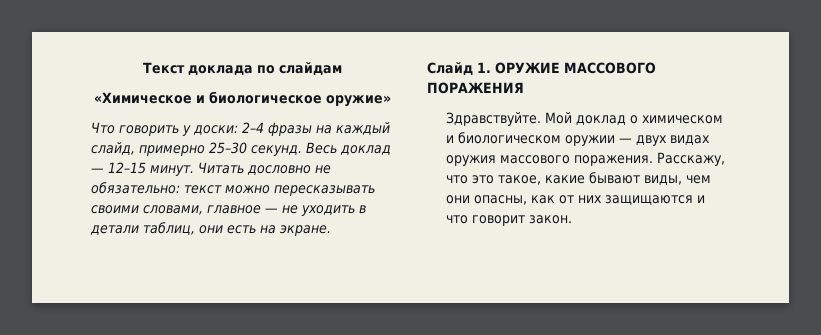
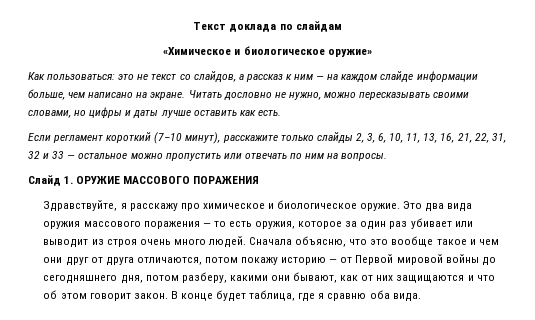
- Что говорить у доски: 2–4 фразы на каждый слайд, примерно 25–30 секунд. Весь доклад — 12–15 минут.
+ Как пользоваться: это не текст со слайдов, а рассказ к ним — на каждом слайде информации больше, чем написано на экране.
- Читать дословно не обязательно: текст можно пересказывать своими словами, главное — не уходить в детали таблиц, они есть на экране.
+ Читать дословно не нужно, можно пересказывать своими словами, но цифры и даты лучше оставить как есть.
+ Если регламент короткий (7–10 минут), расскажите только слайды 2, 3, 6, 10, 11, 13, 16, 21, 22, 31, 32 и 33 — остальное можно пропустить или отвечать по ним на вопросы.
- Здравствуйте. Мой доклад о химическом и биологическом оружии — двух видах оружия массового поражения. Расскажу, что это такое, какие бывают виды, чем они опасны, как от них защищаются и что говорит закон.
+ Здравствуйте, я расскажу про химическое и биологическое оружие. Это два вида оружия массового поражения — то есть оружия, которое за один раз убивает или выводит из строя очень много людей. Сначала объясню, что это вообще такое и чем они друг от друга отличаются, потом покажу историю — от Первой мировой войны до сегодняшнего дня, потом разберу, какими они бывают, как от них защищаются и что об этом говорит закон. В конце будет таблица, где я сравню оба вида.

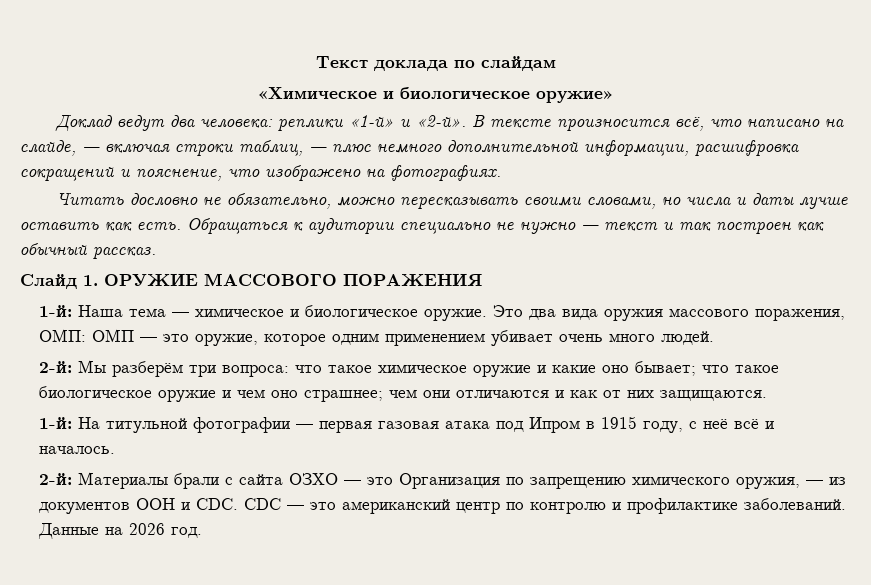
- Как пользоваться: это не текст со слайдов, а рассказ к ним — на каждом слайде информации больше, чем написано на экране. Читать дословно не нужно, можно пересказывать своими словами, но цифры и даты лучше оставить как есть.
- Если регламент короткий (7–10 минут), расскажите только слайды 2, 3, 6, 10, 11, 13, 16, 21, 22, 31, 32 и 33 — остальное можно пропустить или отвечать по ним на вопросы.
+ Доклад ведут два человека: реплики «1-й» и «2-й». В тексте произносится всё, что написано на слайде, — включая строки таблиц, — плюс немного дополнительной информации, расшифровка сокращений и пояснение, что изображено на фотографиях.
+ Читать дословно не обязательно, можно пересказывать своими словами, но числа и даты лучше оставить как есть. Обращаться к аудитории специально не нужно — текст и так построен как обычный рассказ.
- Здравствуйте, я расскажу про химическое и биологическое оружие.
+ 1-й: Наша тема — химическое и биологическое оружие.
- Это два вида оружия массового поражения — то есть оружия, которое за один раз убивает или выводит из строя очень много людей. Сначала объясню, что это вообще такое и чем они друг от друга отличаются, потом покажу историю — от Первой мировой войны до сегодняшнего дня, потом разберу, какими они бывают, как от них защищаются и что об этом говорит закон. В конце будет таблица, где я сравню оба вида.
+ Это два вида оружия массового поражения, ОМП: ОМП — это оружие, которое одним применением убивает очень много людей.
+ 2-й: Мы разберём три вопроса: что такое химическое оружие и какие оно бывает; что такое биологическое оружие и чем оно страшнее; чем они отличаются и как от них защищаются.
+ 1-й: На титульной фотографии — первая газовая атака под Ипром в 1915 году, с неё всё и началось.
+ 2-й: Материалы брали с сайта ОЗХО — это Организация по запрещению химического оружия, — из документов ООН и CDC. CDC — это американский центр по контролю и профилактике заболеваний. Данные на 2026 год.

